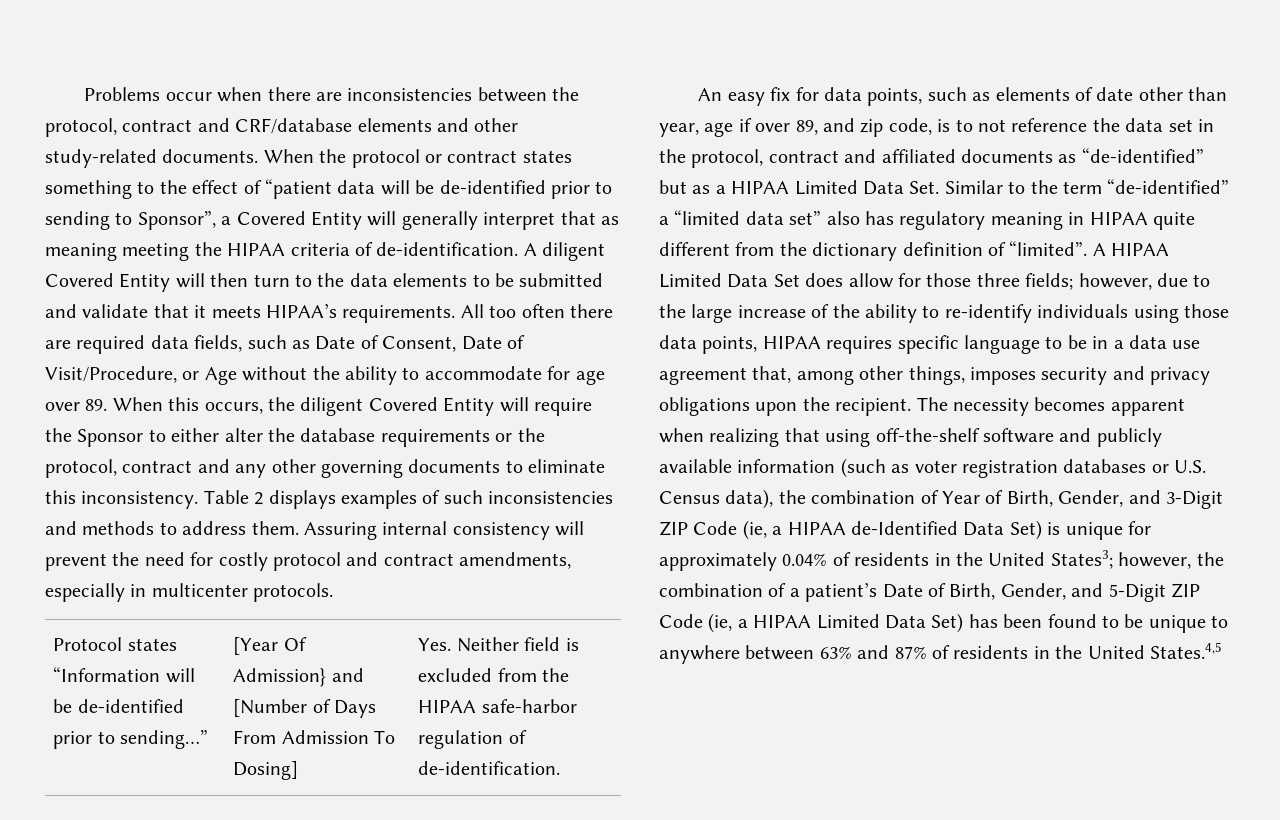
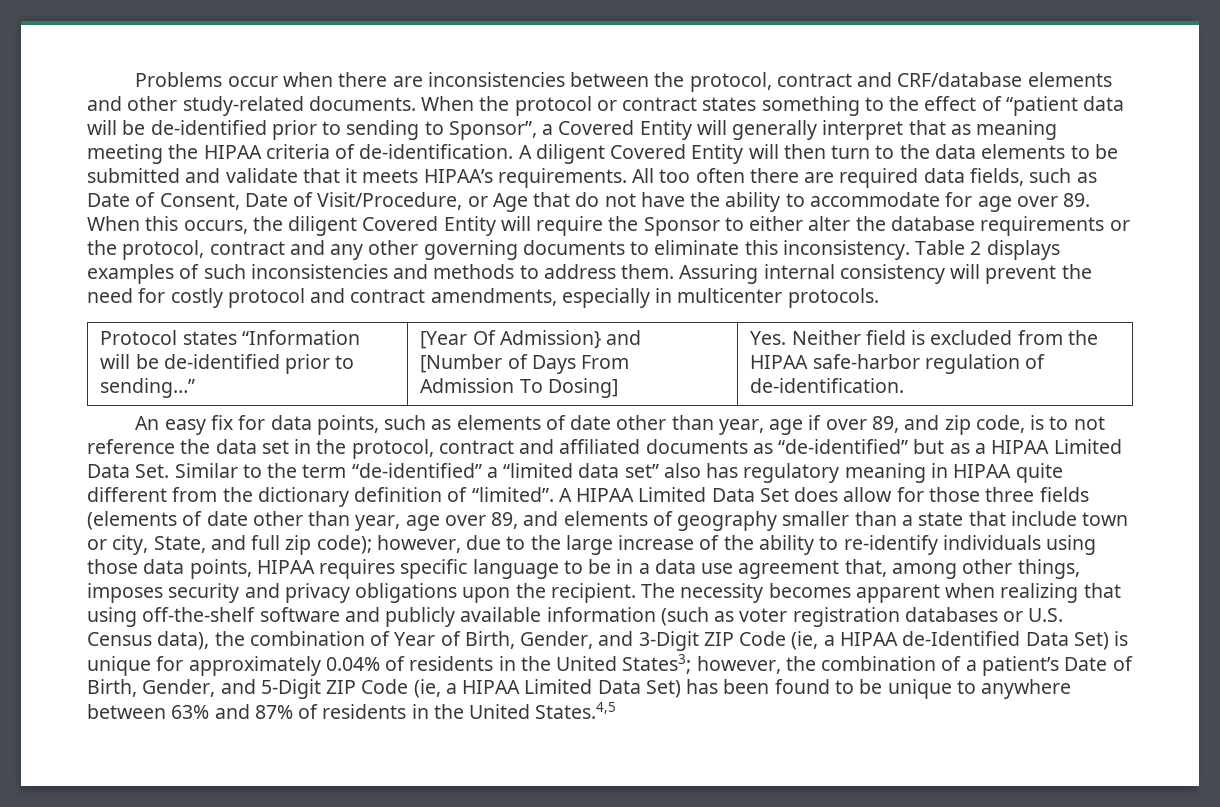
- All too often there are required data fields, such as Date of Consent, Date of Visit/Procedure, or Age without the ability to accommodate for age over 89. When this occurs, the diligent Covered Entity will require the Sponsor to either alter the database requirements or the protocol, contract and any other governing documents to eliminate this inconsistency.
+ All too often there are required data fields, such as Date of Consent, Date of Visit/Procedure, or Age that do not have the ability to accommodate for age over 89. When this occurs, the diligent Covered Entity will require the Sponsor to either alter the database requirements or the protocol, contract and any other governing documents to eliminate this inconsistency.
- A HIPAA Limited Data Set does allow for those three fields; however, due to the large increase of the ability to re-identify individuals using those data points, HIPAA requires specific language to be in a data use agreement that, among other things, imposes security and privacy obligations upon the recipient.
+ A HIPAA Limited Data Set does allow for those three fields (elements of date other than year, age over 89, and elements of geography smaller than a state that include town or city, State, and full zip code); however, due to the large increase of the ability to re-identify individuals using those data points, HIPAA requires specific language to be in a data use agreement that, among other things, imposes security and privacy obligations upon the recipient.

